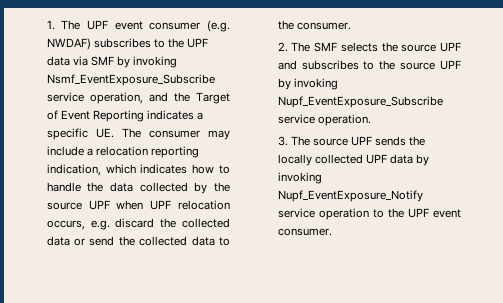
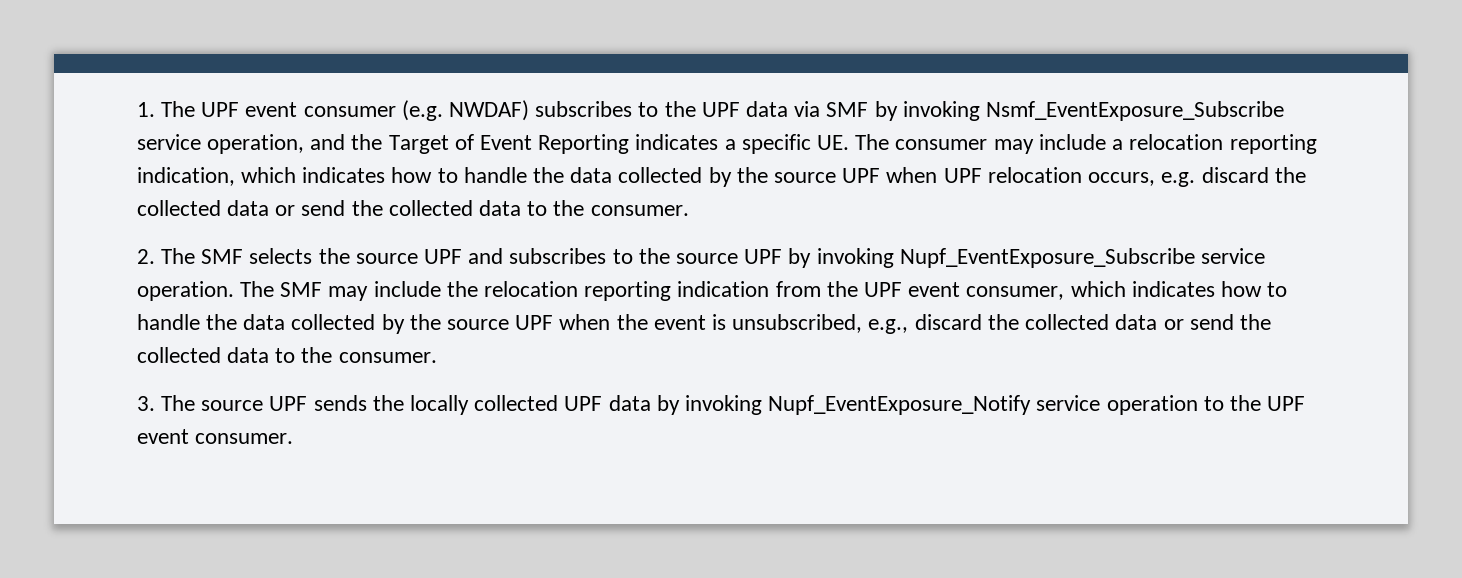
+ The SMF may include the relocation reporting indication from the UPF event consumer, which indicates how to handle the data collected by the source UPF when the event is unsubscribed, e.g., discard the collected data or send the collected data to the consumer.

